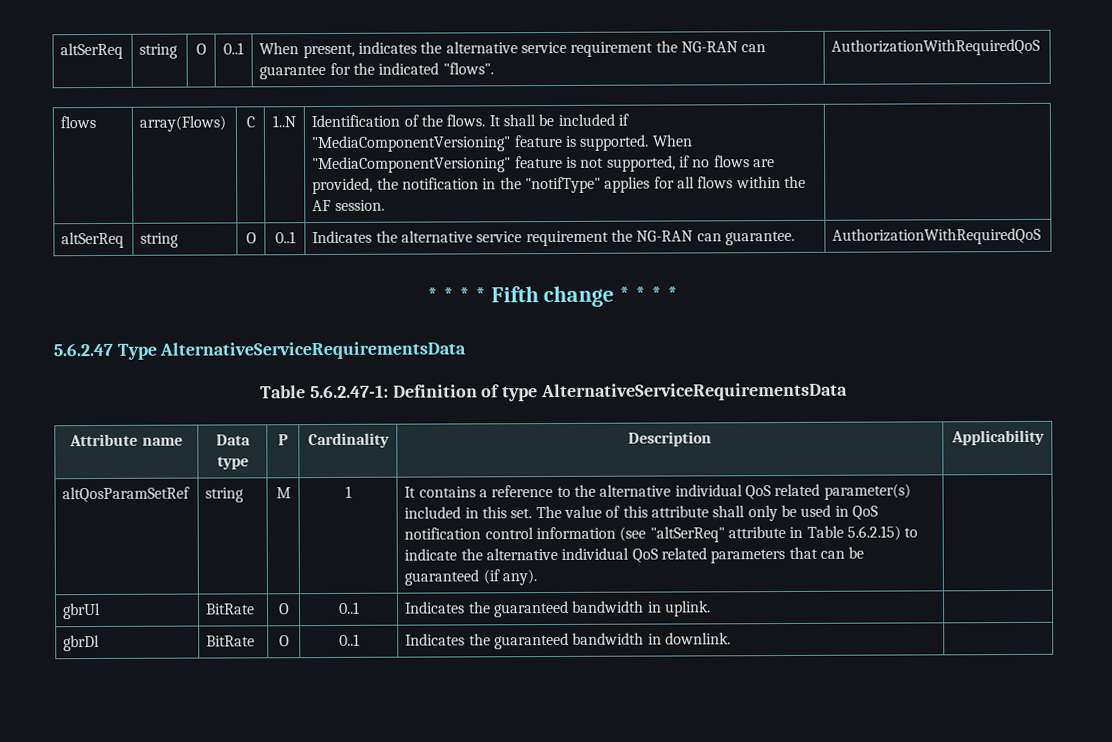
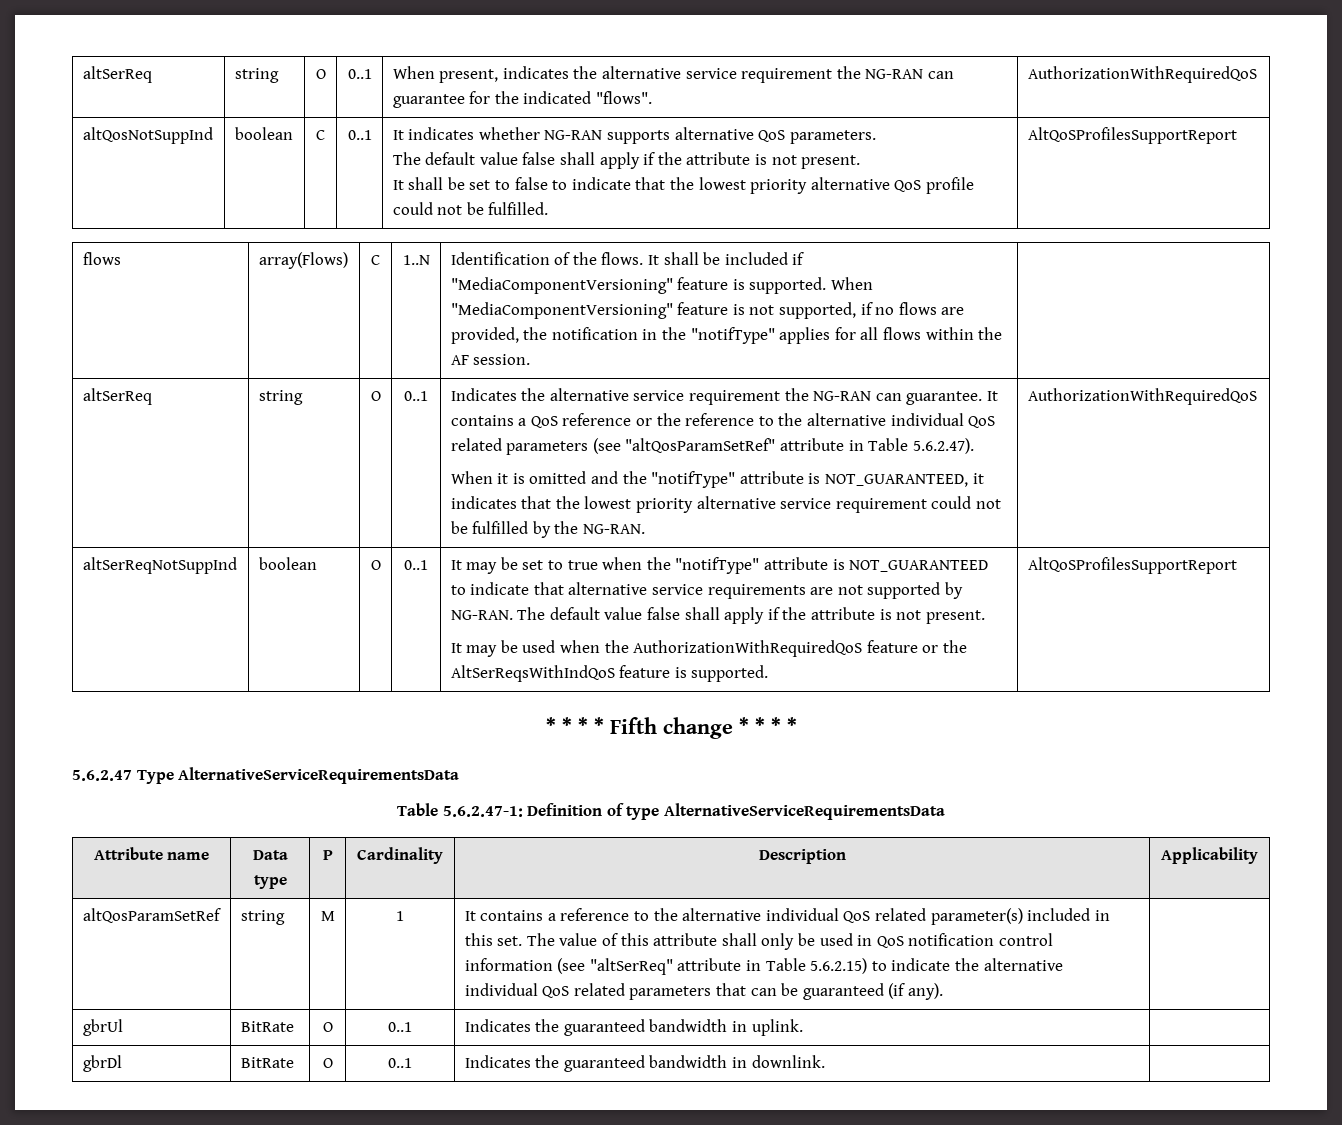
+ altQosNotSuppInd | boolean | C | 0..1 | It indicates whether NG-RAN supports alternative QoS parameters.
+ The default value false shall apply if the attribute is not present.
+ It shall be set to false to indicate that the lowest priority alternative QoS profile could not be fulfilled. | AltQoSProfilesSupportReport
- Indicates the alternative service requirement the NG-RAN can guarantee. | AuthorizationWithRequiredQoS
+ Indicates the alternative service requirement the NG-RAN can guarantee. It contains a QoS reference or the reference to the alternative individual QoS related parameters (see "altQosParamSetRef" attribute in Table 5.6.2.47).
+ When it is omitted and the "notifType" attribute is NOT_GUARANTEED, it indicates that the lowest priority alternative service requirement could not be fulfilled by the NG-RAN. | AuthorizationWithRequiredQoS
+ altSerReqNotSuppInd | boolean | O | 0..1 | It may be set to true when the "notifType" attribute is NOT_GUARANTEED to indicate that alternative service requirements are not supported by NG-RAN. The default value false shall apply if the attribute is not present.
+ It may be used when the AuthorizationWithRequiredQoS feature or the AltSerReqsWithIndQoS feature is supported. | AltQoSProfilesSupportReport

